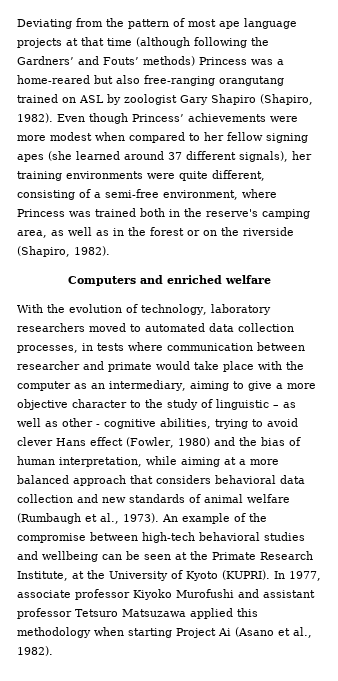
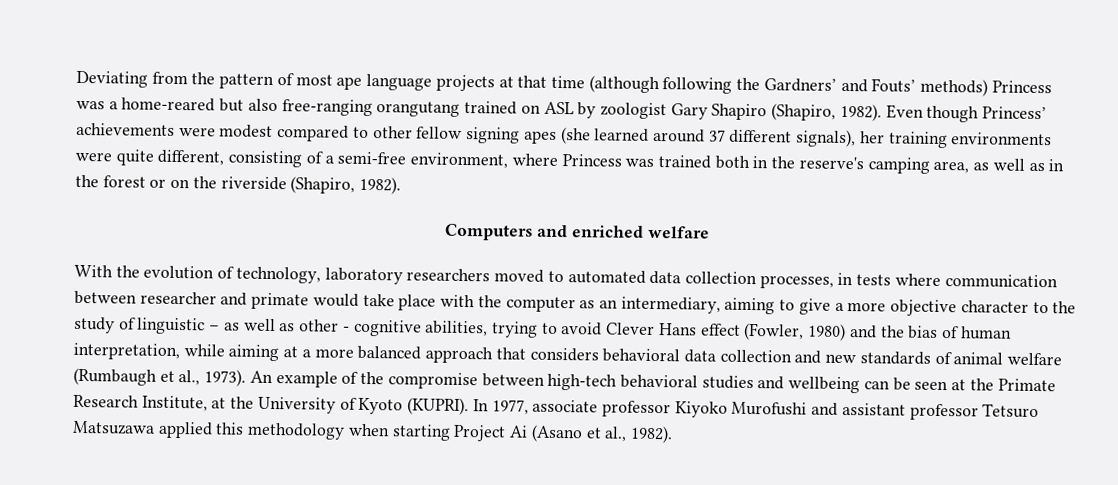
- Even though Princess’ achievements were more modest when compared to her fellow signing apes (she learned around 37 different signals), her training environments were quite different, consisting of a semi-free environment, where Princess was trained both in the reserve's camping area, as well as in the forest or on the riverside (Shapiro, 1982).
+ Even though Princess’ achievements were modest compared to other fellow signing apes (she learned around 37 different signals), her training environments were quite different, consisting of a semi-free environment, where Princess was trained both in the reserve's camping area, as well as in the forest or on the riverside (Shapiro, 1982).
- With the evolution of technology, laboratory researchers moved to automated data collection processes, in tests where communication between researcher and primate would take place with the computer as an intermediary, aiming to give a more objective character to the study of linguistic – as well as other - cognitive abilities, trying to avoid clever Hans effect (Fowler, 1980) and the bias of human interpretation, while aiming at a more balanced approach that considers behavioral data collection and new standards of animal welfare (Rumbaugh et al., 1973).
+ With the evolution of technology, laboratory researchers moved to automated data collection processes, in tests where communication between researcher and primate would take place with the computer as an intermediary, aiming to give a more objective character to the study of linguistic – as well as other - cognitive abilities, trying to avoid Clever Hans effect (Fowler, 1980) and the bias of human interpretation, while aiming at a more balanced approach that considers behavioral data collection and new standards of animal welfare (Rumbaugh et al., 1973).

